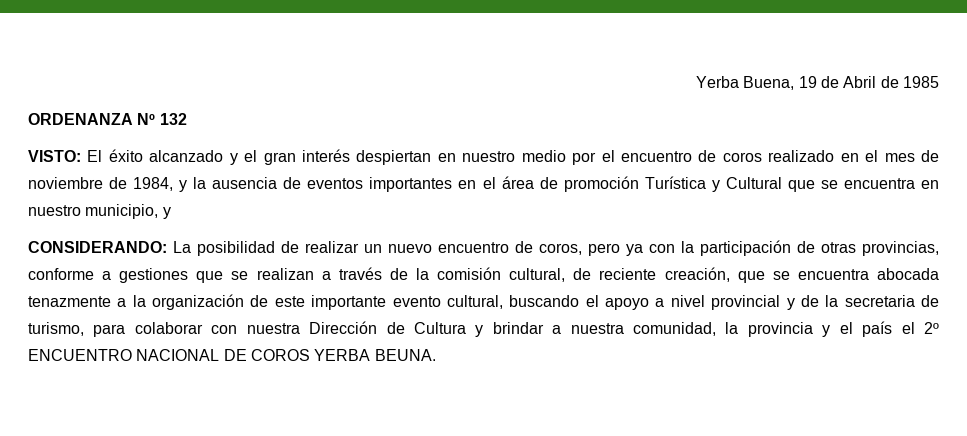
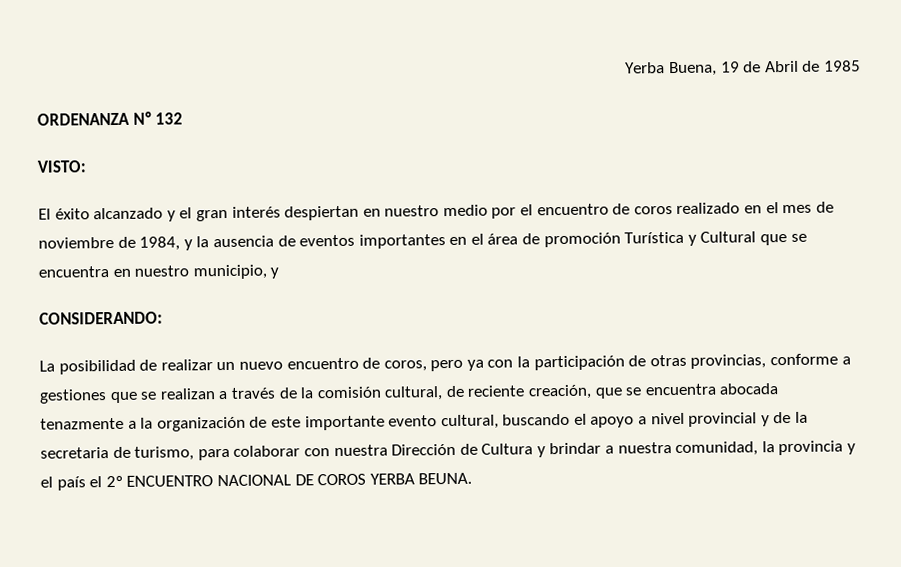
- VISTO: El éxito alcanzado y el gran interés despiertan en nuestro medio por el encuentro de coros realizado en el mes de noviembre de 1984, y la ausencia de eventos importantes en el área de promoción Turística y Cultural que se encuentra en nuestro municipio, y
+ VISTO:
+ El éxito alcanzado y el gran interés despiertan en nuestro medio por el encuentro de coros realizado en el mes de noviembre de 1984, y la ausencia de eventos importantes en el área de promoción Turística y Cultural que se encuentra en nuestro municipio, y
- CONSIDERANDO: La posibilidad de realizar un nuevo encuentro de coros, pero ya con la participación de otras provincias, conforme a gestiones que se realizan a través de la comisión cultural, de reciente creación, que se encuentra abocada tenazmente a la organización de este importante evento cultural, buscando el apoyo a nivel provincial y de la secretaria de turismo, para colaborar con nuestra Dirección de Cultura y brindar a nuestra comunidad, la provincia y el país el 2º ENCUENTRO NACIONAL DE COROS YERBA BEUNA.
+ CONSIDERANDO:
+ La posibilidad de realizar un nuevo encuentro de coros, pero ya con la participación de otras provincias, conforme a gestiones que se realizan a través de la comisión cultural, de reciente creación, que se encuentra abocada tenazmente a la organización de este importante evento cultural, buscando el apoyo a nivel provincial y de la secretaria de turismo, para colaborar con nuestra Dirección de Cultura y brindar a nuestra comunidad, la provincia y el país el 2º ENCUENTRO NACIONAL DE COROS YERBA BEUNA.

